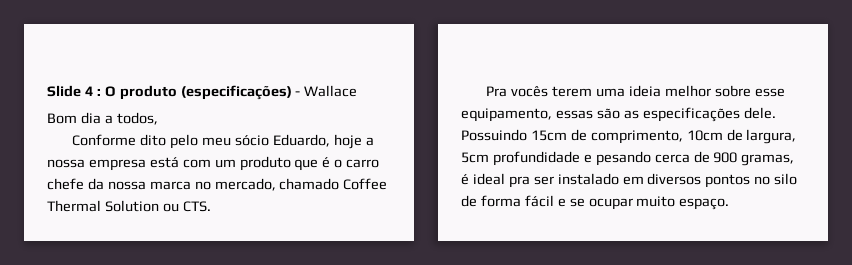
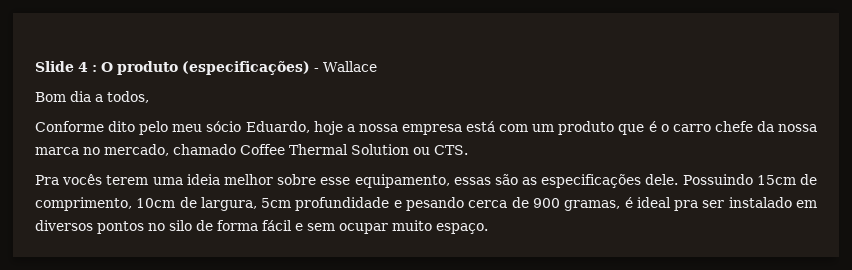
- Possuindo 15cm de comprimento, 10cm de largura, 5cm profundidade e pesando cerca de 900 gramas, é ideal pra ser instalado em diversos pontos no silo de forma fácil e se ocupar muito espaço.
+ Possuindo 15cm de comprimento, 10cm de largura, 5cm profundidade e pesando cerca de 900 gramas, é ideal pra ser instalado em diversos pontos no silo de forma fácil e sem ocupar muito espaço.

